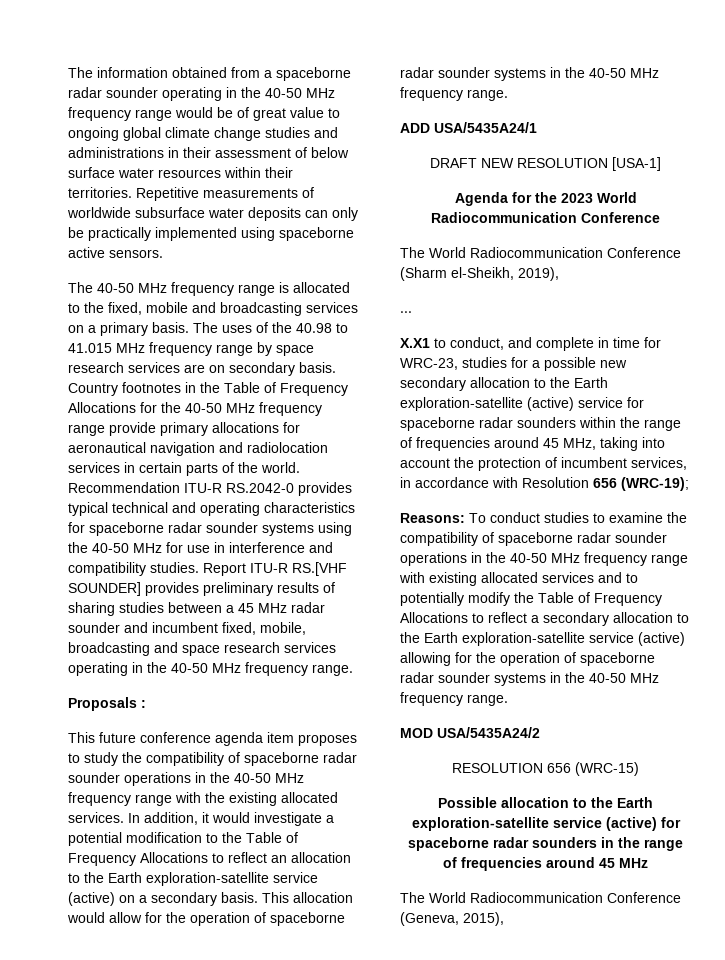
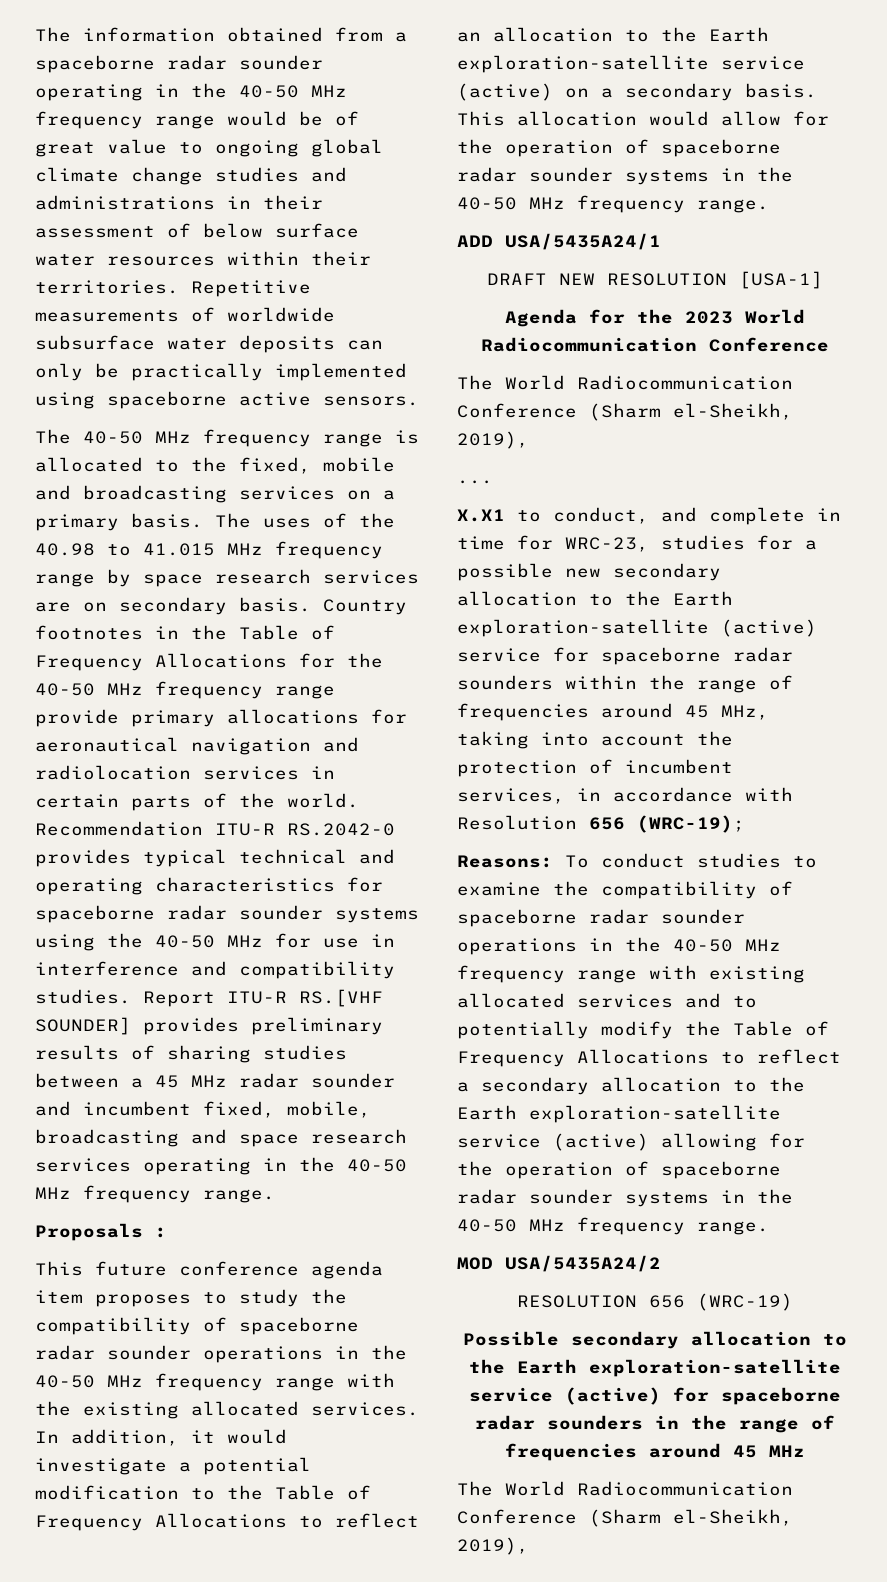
- RESOLUTION 656 (WRC-15)
+ RESOLUTION 656 (WRC-19)
- Possible allocation to the Earth exploration-satellite service (active) for spaceborne radar sounders in the range of frequencies around 45 MHz
- The World Radiocommunication Conference (Geneva, 2015),
+ Possible secondary allocation to the Earth exploration-satellite service (active) for spaceborne radar sounders in the range of frequencies around 45 MHz
+ The World Radiocommunication Conference (Sharm el-Sheikh, 2019),

